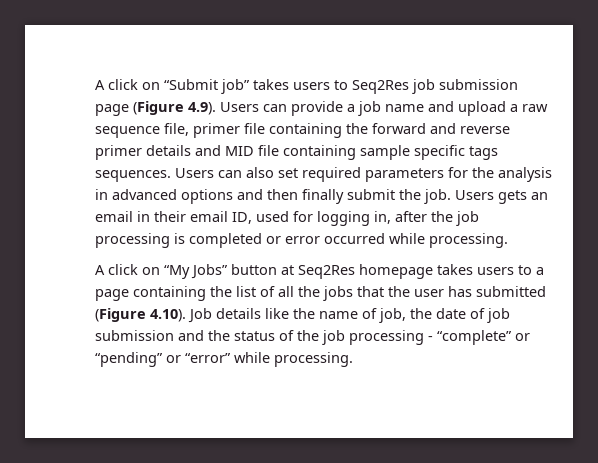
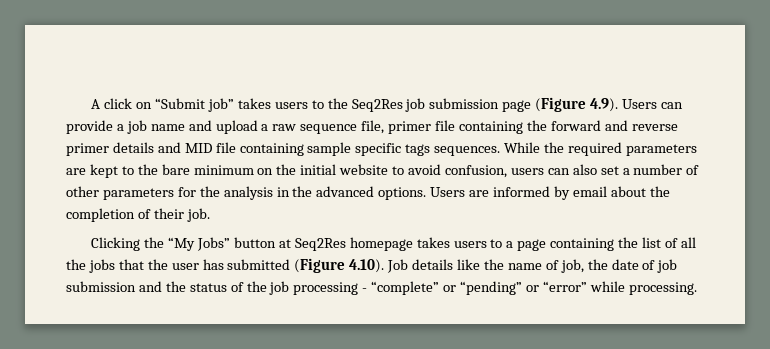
- A click on “Submit job” takes users to Seq2Res job submission page (Figure 4.9). Users can provide a job name and upload a raw sequence file, primer file containing the forward and reverse primer details and MID file containing sample specific tags sequences.
+ A click on “Submit job” takes users to the Seq2Res job submission page (Figure 4.9). Users can provide a job name and upload a raw sequence file, primer file containing the forward and reverse primer details and MID file containing sample specific tags sequences.
- Users can also set required parameters for the analysis in advanced options and then finally submit the job. Users gets an email in their email ID, used for logging in, after the job processing is completed or error occurred while processing.
- A click on “My Jobs” button at Seq2Res homepage takes users to a page containing the list of all the jobs that the user has submitted (Figure 4.10). Job details like the name of job, the date of job submission and the status of the job processing - “complete” or “pending” or “error” while processing.
+ While the required parameters are kept to the bare minimum on the initial website to avoid confusion, users can also set a number of other parameters for the analysis in the advanced options. Users are informed by email about the completion of their job.
+ Clicking the “My Jobs” button at Seq2Res homepage takes users to a page containing the list of all the jobs that the user has submitted (Figure 4.10). Job details like the name of job, the date of job submission and the status of the job processing - “complete” or “pending” or “error” while processing.

